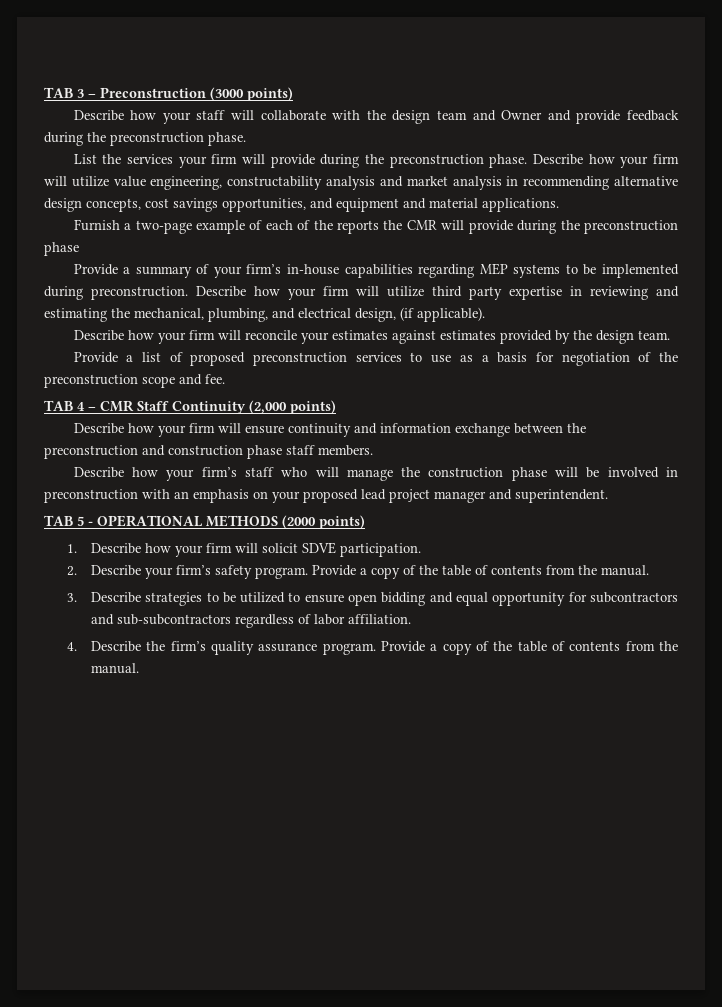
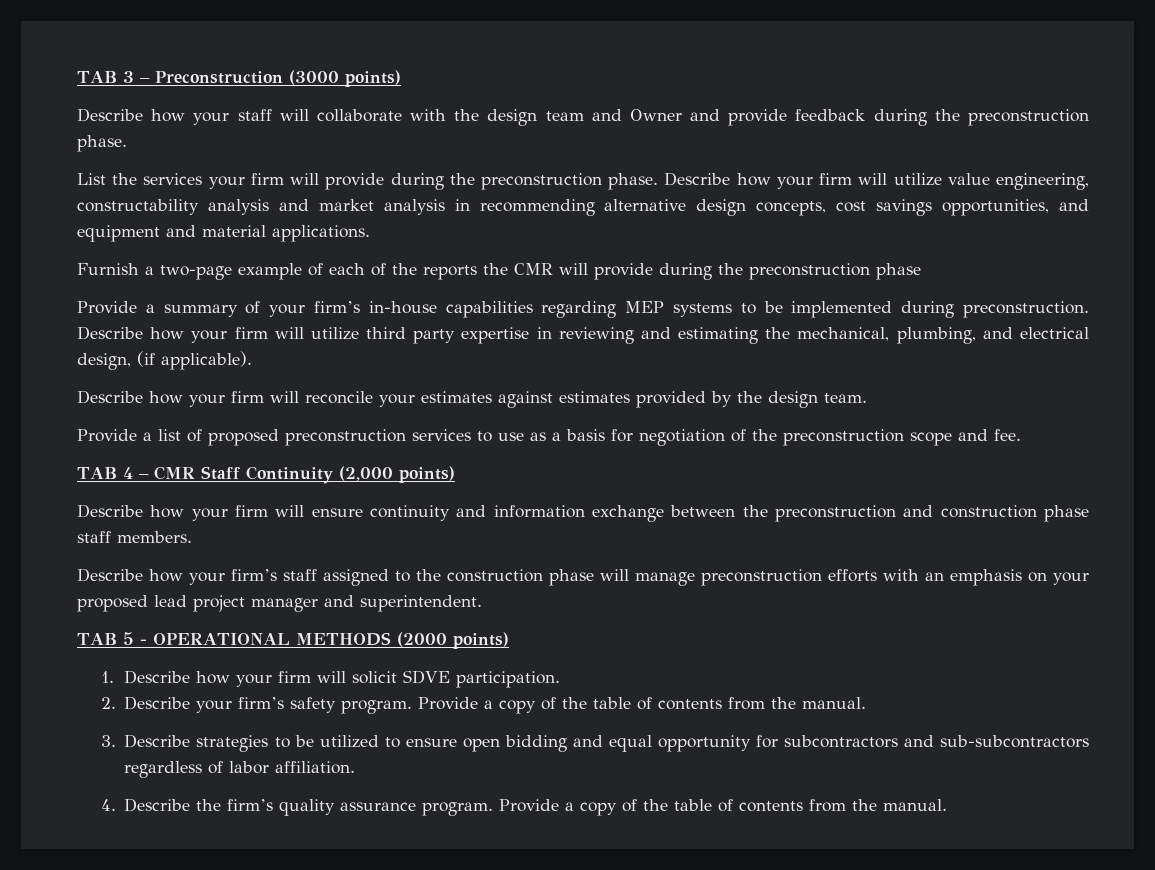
- Describe how your firm’s staff who will manage the construction phase will be involved in preconstruction with an emphasis on your proposed lead project manager and superintendent.
+ Describe how your firm’s staff assigned to the construction phase will manage preconstruction efforts with an emphasis on your proposed lead project manager and superintendent.

